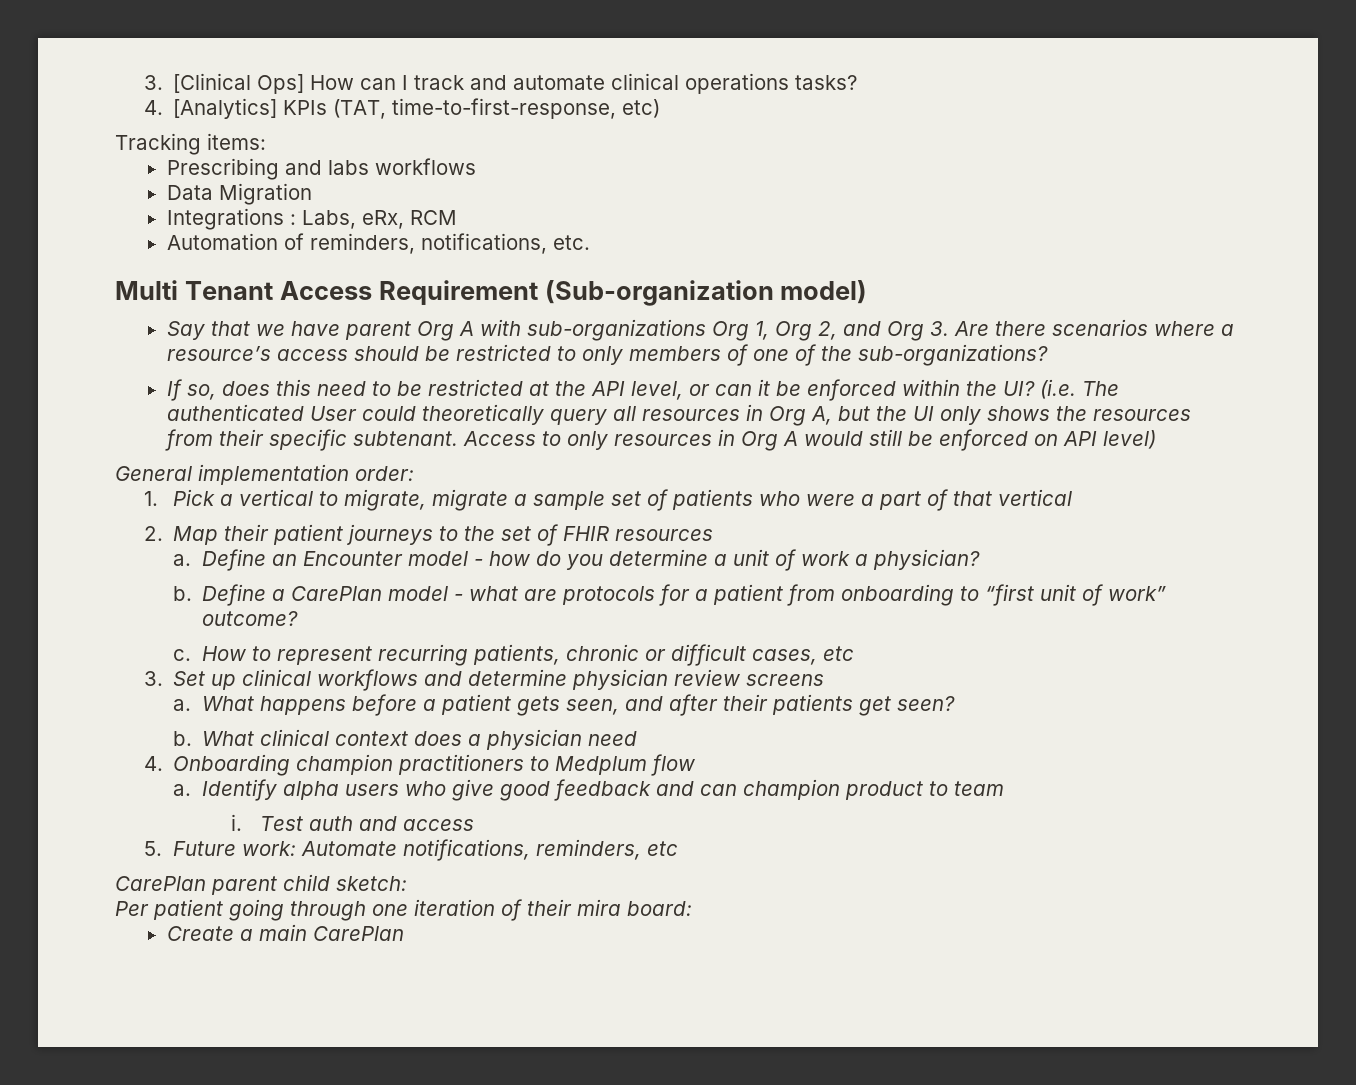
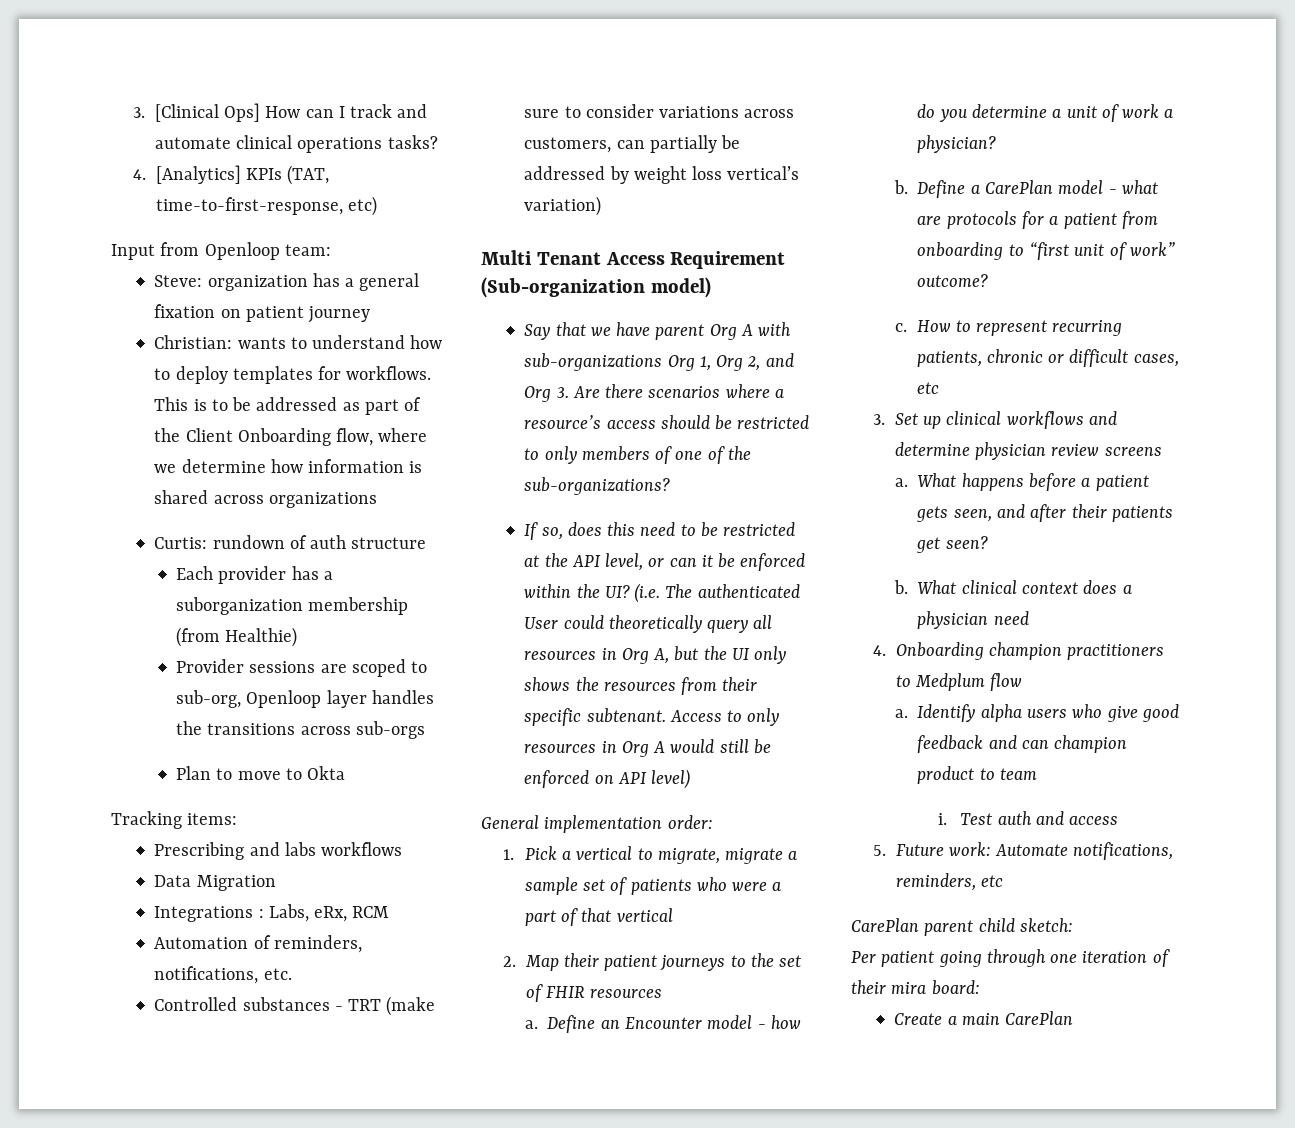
+ Input from Openloop team:
+ Steve: organization has a general fixation on patient journey
+ Christian: wants to understand how to deploy templates for workflows. This is to be addressed as part of the Client Onboarding flow, where we determine how information is shared across organizations
+ Curtis: rundown of auth structure
+ Each provider has a suborganization membership (from Healthie)
+ Provider sessions are scoped to sub-org, Openloop layer handles the transitions across sub-orgs
+ Plan to move to Okta
+ Controlled substances - TRT (make sure to consider variations across customers, can partially be addressed by weight loss vertical’s variation)

